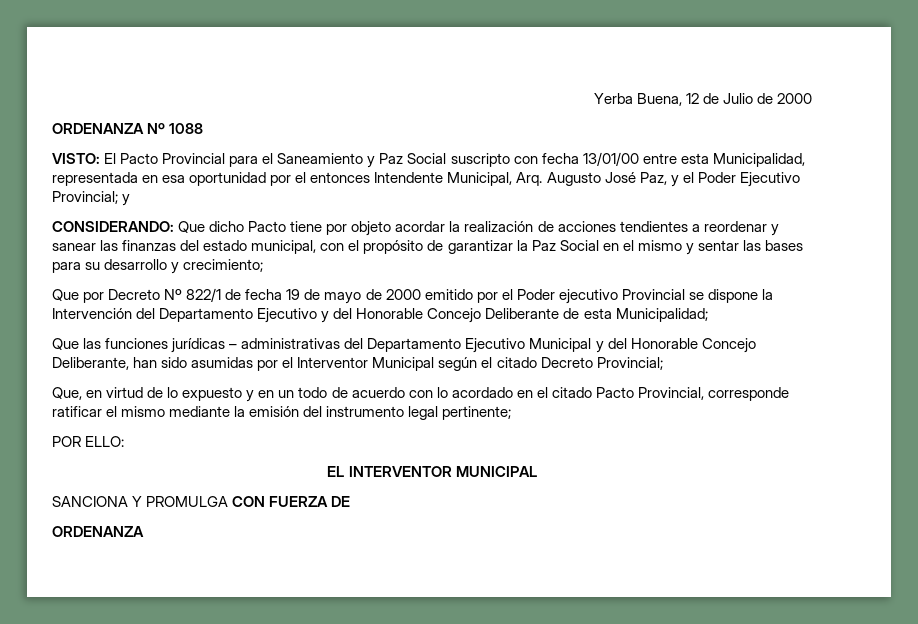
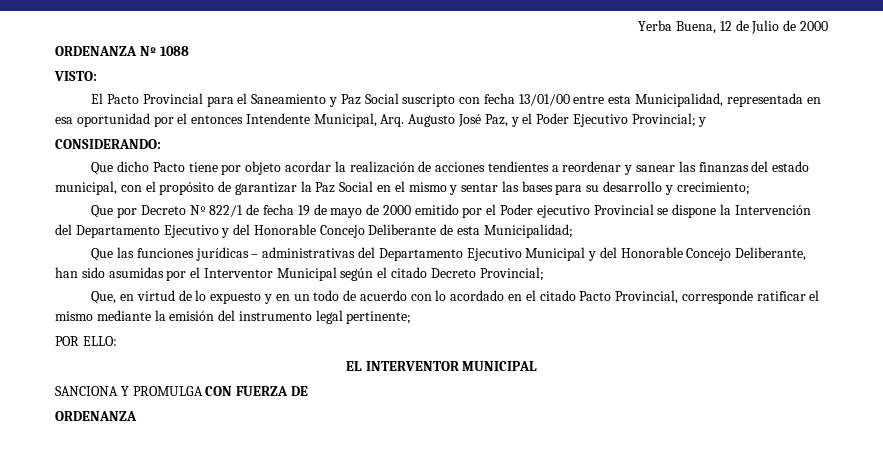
- VISTO: El Pacto Provincial para el Saneamiento y Paz Social suscripto con fecha 13/01/00 entre esta Municipalidad, representada en esa oportunidad por el entonces Intendente Municipal, Arq. Augusto José Paz, y el Poder Ejecutivo Provincial; y
+ VISTO:
+ El Pacto Provincial para el Saneamiento y Paz Social suscripto con fecha 13/01/00 entre esta Municipalidad, representada en esa oportunidad por el entonces Intendente Municipal, Arq. Augusto José Paz, y el Poder Ejecutivo Provincial; y
- CONSIDERANDO: Que dicho Pacto tiene por objeto acordar la realización de acciones tendientes a reordenar y sanear las finanzas del estado municipal, con el propósito de garantizar la Paz Social en el mismo y sentar las bases para su desarrollo y crecimiento;
+ CONSIDERANDO:
+ Que dicho Pacto tiene por objeto acordar la realización de acciones tendientes a reordenar y sanear las finanzas del estado municipal, con el propósito de garantizar la Paz Social en el mismo y sentar las bases para su desarrollo y crecimiento;

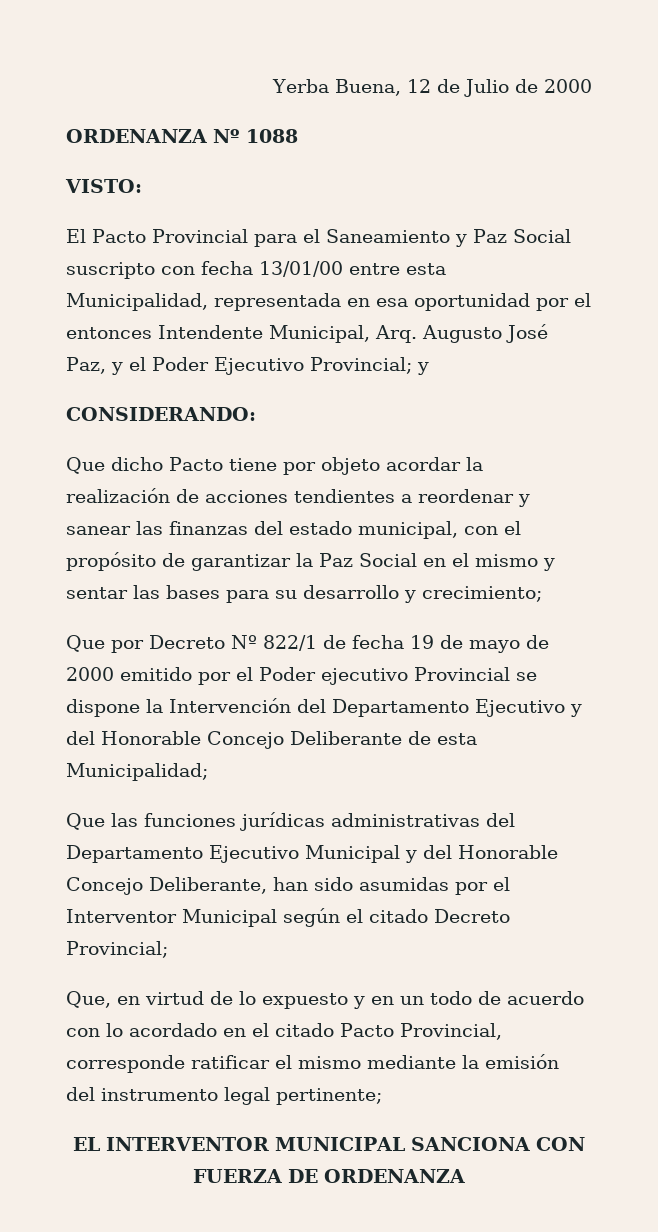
- Que las funciones jurídicas – administrativas del Departamento Ejecutivo Municipal y del Honorable Concejo Deliberante, han sido asumidas por el Interventor Municipal según el citado Decreto Provincial;
+ Que las funciones jurídicas administrativas del Departamento Ejecutivo Municipal y del Honorable Concejo Deliberante, han sido asumidas por el Interventor Municipal según el citado Decreto Provincial;
- POR ELLO:
- EL INTERVENTOR MUNICIPAL
- SANCIONA Y PROMULGA CON FUERZA DE
- ORDENANZA
+ EL INTERVENTOR MUNICIPAL SANCIONA CON FUERZA DE ORDENANZA

